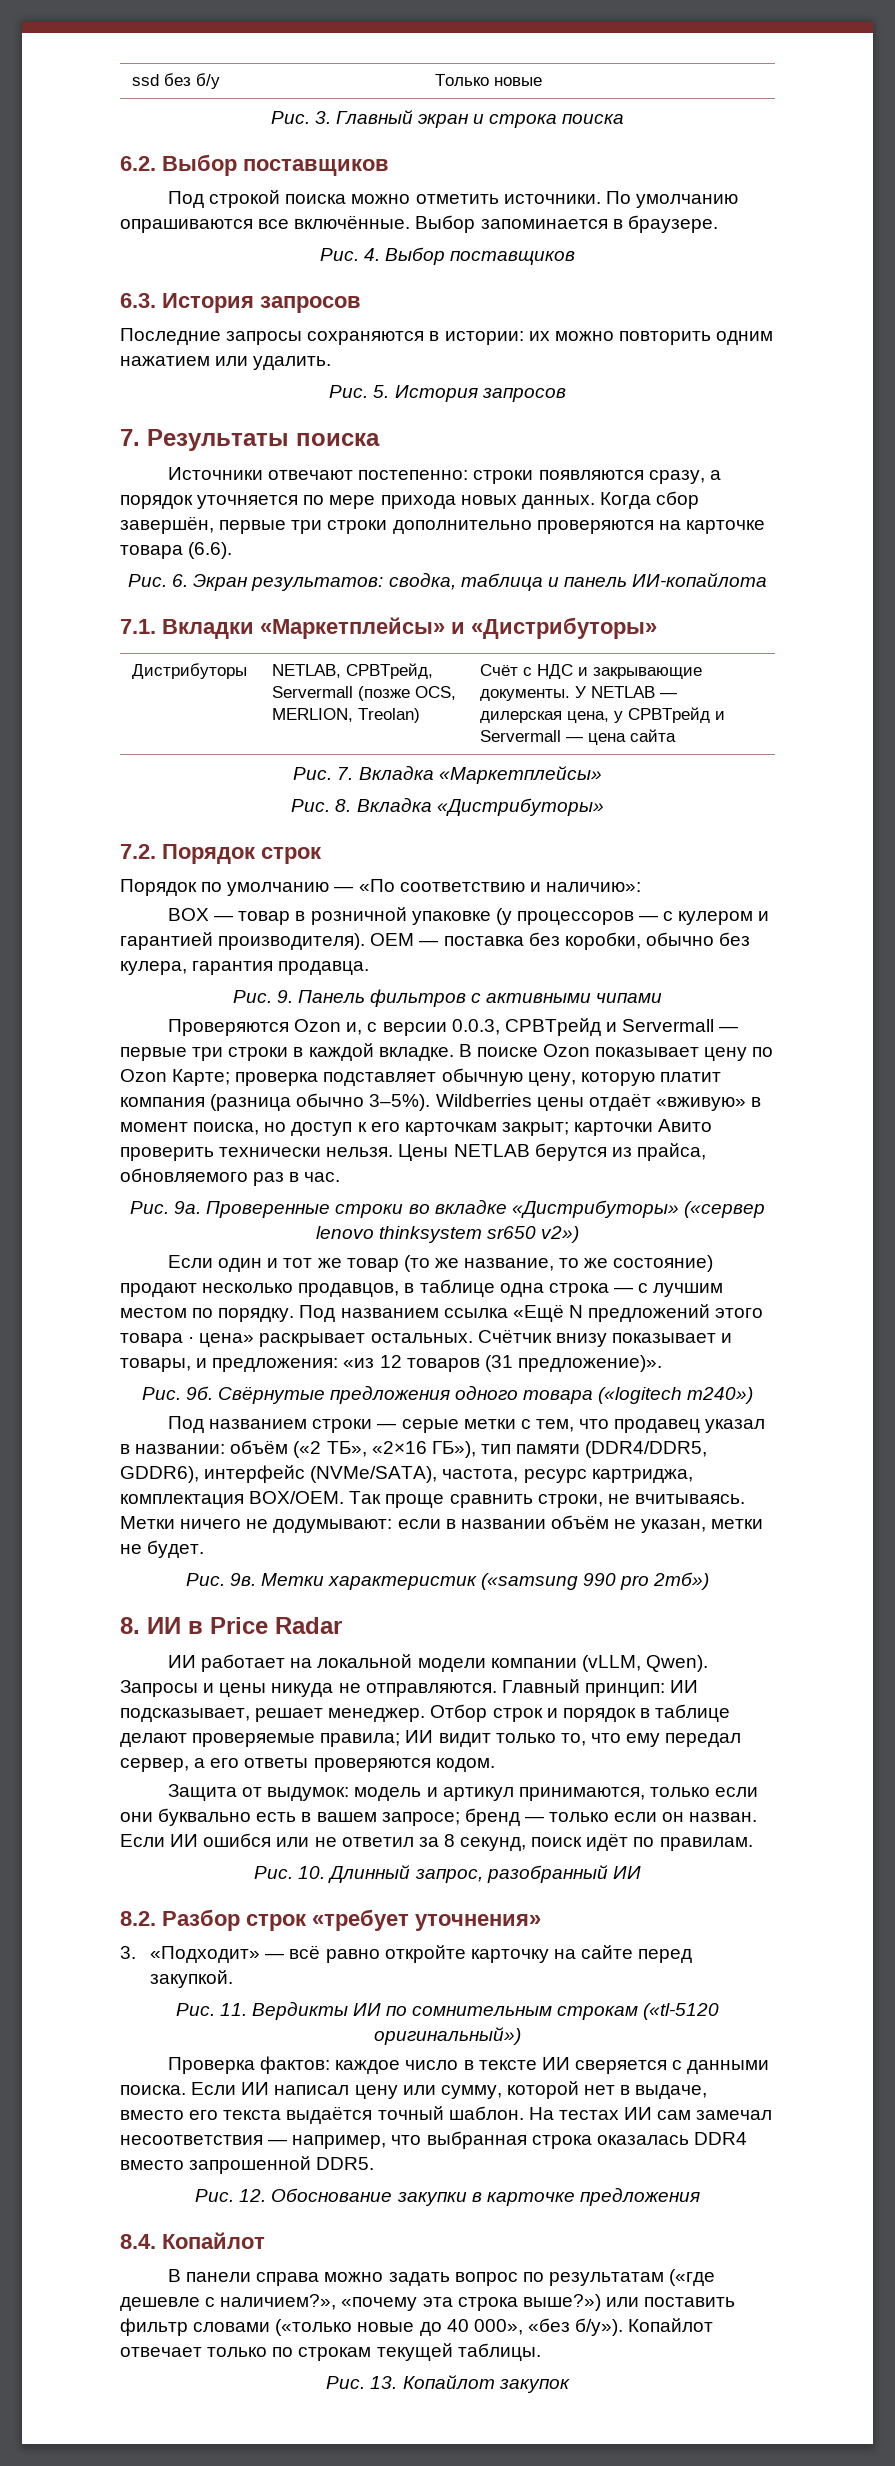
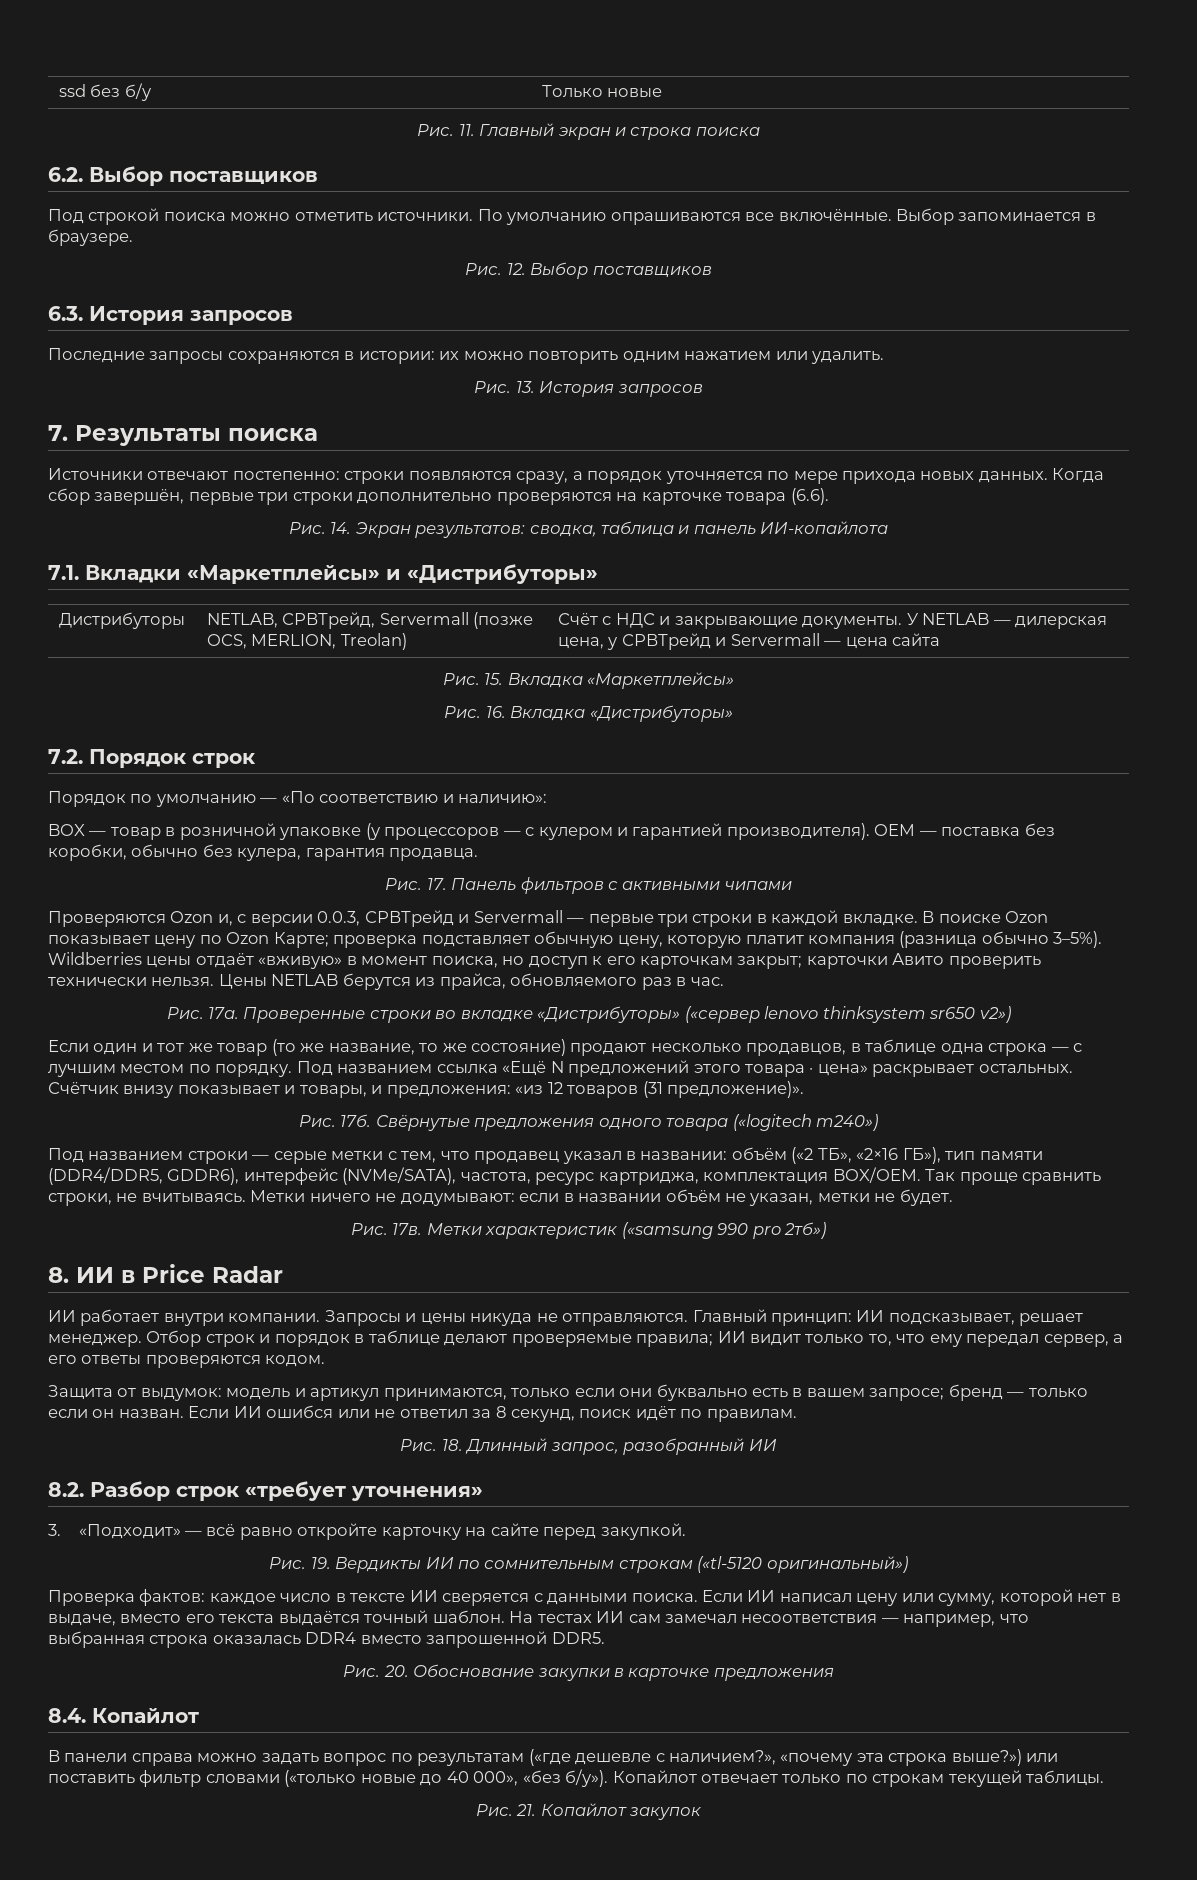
- Рис. 3. Главный экран и строка поиска
+ Рис. 11. Главный экран и строка поиска
- Рис. 4. Выбор поставщиков
+ Рис. 12. Выбор поставщиков
- Рис. 5. История запросов
+ Рис. 13. История запросов
- Рис. 6. Экран результатов: сводка, таблица и панель ИИ-копайлота
+ Рис. 14. Экран результатов: сводка, таблица и панель ИИ-копайлота
- Рис. 7. Вкладка «Маркетплейсы»
+ Рис. 15. Вкладка «Маркетплейсы»
- Рис. 8. Вкладка «Дистрибуторы»
+ Рис. 16. Вкладка «Дистрибуторы»
- Рис. 9. Панель фильтров с активными чипами
+ Рис. 17. Панель фильтров с активными чипами
- Рис. 9а.
+ Рис. 17а.
- Рис. 9б.
+ Рис. 17б.
- Рис. 9в.
+ Рис. 17в.
- ИИ работает на локальной модели компании (vLLM, Qwen).
+ ИИ работает внутри компании.
- Рис. 10. Длинный запрос, разобранный ИИ
+ Рис. 18. Длинный запрос, разобранный ИИ
- Рис. 11. Вердикты ИИ по сомнительным строкам («tl-5120 оригинальный»)
+ Рис. 19. Вердикты ИИ по сомнительным строкам («tl-5120 оригинальный»)
- Рис. 12. Обоснование закупки в карточке предложения
+ Рис. 20. Обоснование закупки в карточке предложения
- Рис. 13. Копайлот закупок
+ Рис. 21. Копайлот закупок

